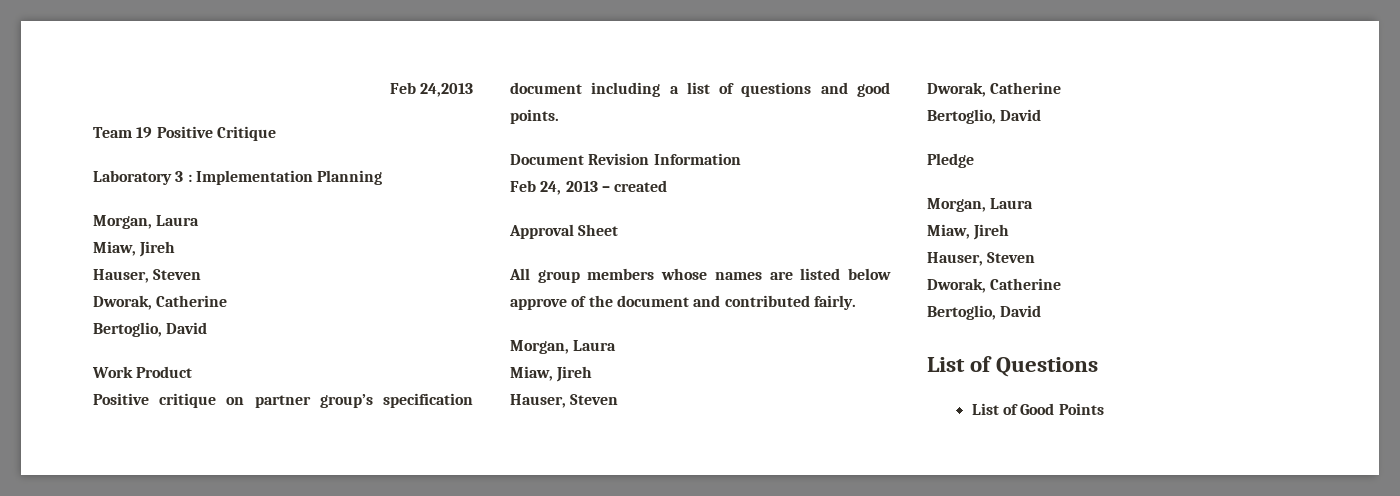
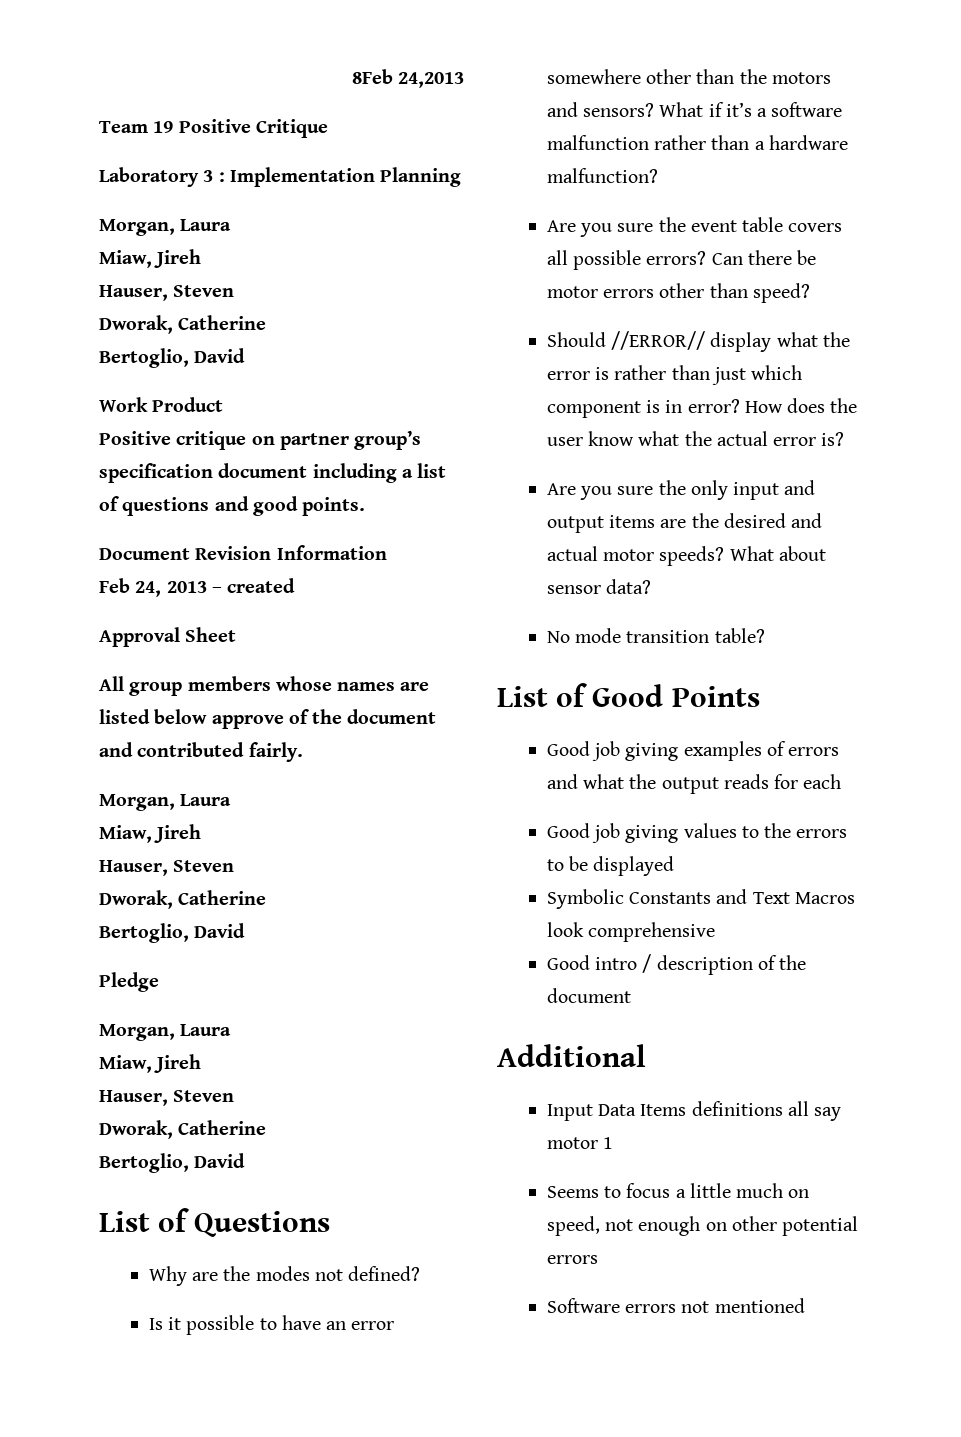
- Feb 24,2013
+ 8Feb 24,2013
+ Why are the modes not defined?
+ Is it possible to have an error somewhere other than the motors and sensors? What if it’s a software malfunction rather than a hardware malfunction?
+ Are you sure the event table covers all possible errors? Can there be motor errors other than speed?
+ Should //ERROR// display what the error is rather than just which component is in error? How does the user know what the actual error is?
+ Are you sure the only input and output items are the desired and actual motor speeds? What about sensor data?
+ No mode transition table?
  List of Good Points
+ Good job giving examples of errors and what the output reads for each
+ Good job giving values to the errors to be displayed
+ Symbolic Constants and Text Macros look comprehensive
+ Good intro / description of the document
+ Additional
+ Input Data Items definitions all say motor 1
+ Seems to focus a little much on speed, not enough on other potential errors
+ Software errors not mentioned

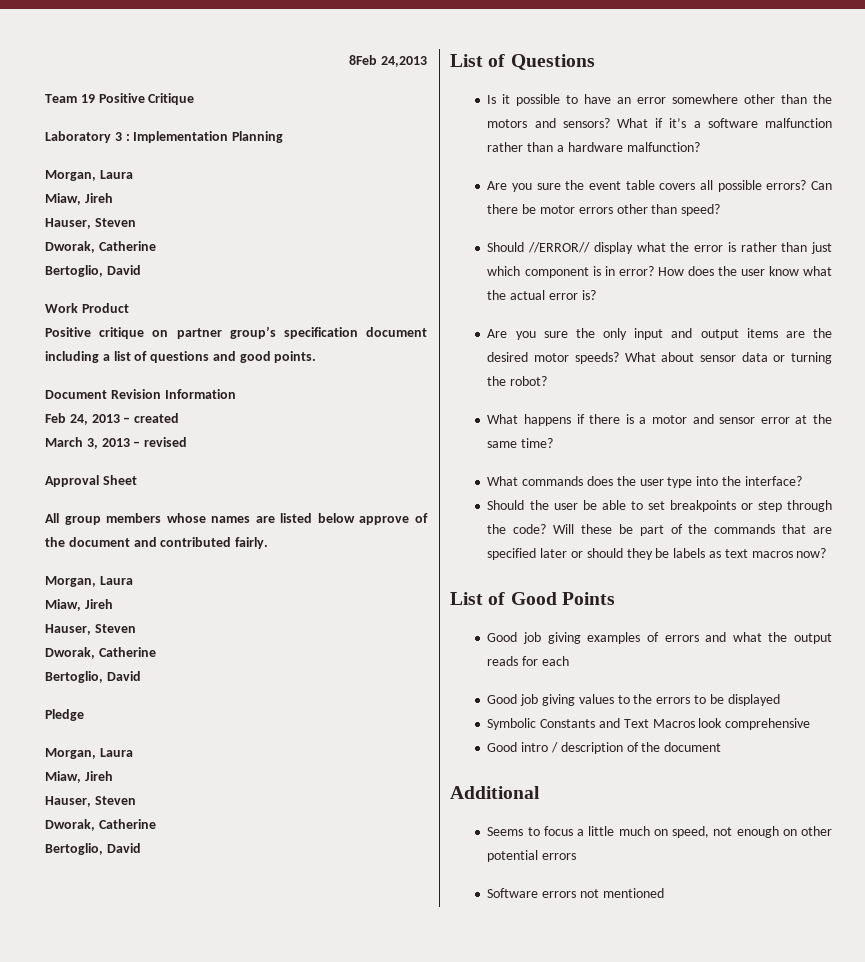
+ March 3, 2013 – revised
- Why are the modes not defined?
- Are you sure the only input and output items are the desired and actual motor speeds?
+ Are you sure the only input and output items are the desired motor speeds?
- What about sensor data?
- No mode transition table?
+ What about sensor data or turning the robot?
+ What happens if there is a motor and sensor error at the same time?
+ What commands does the user type into the interface?
+ Should the user be able to set breakpoints or step through the code? Will these be part of the commands that are specified later or should they be labels as text macros now?
- Input Data Items definitions all say motor 1

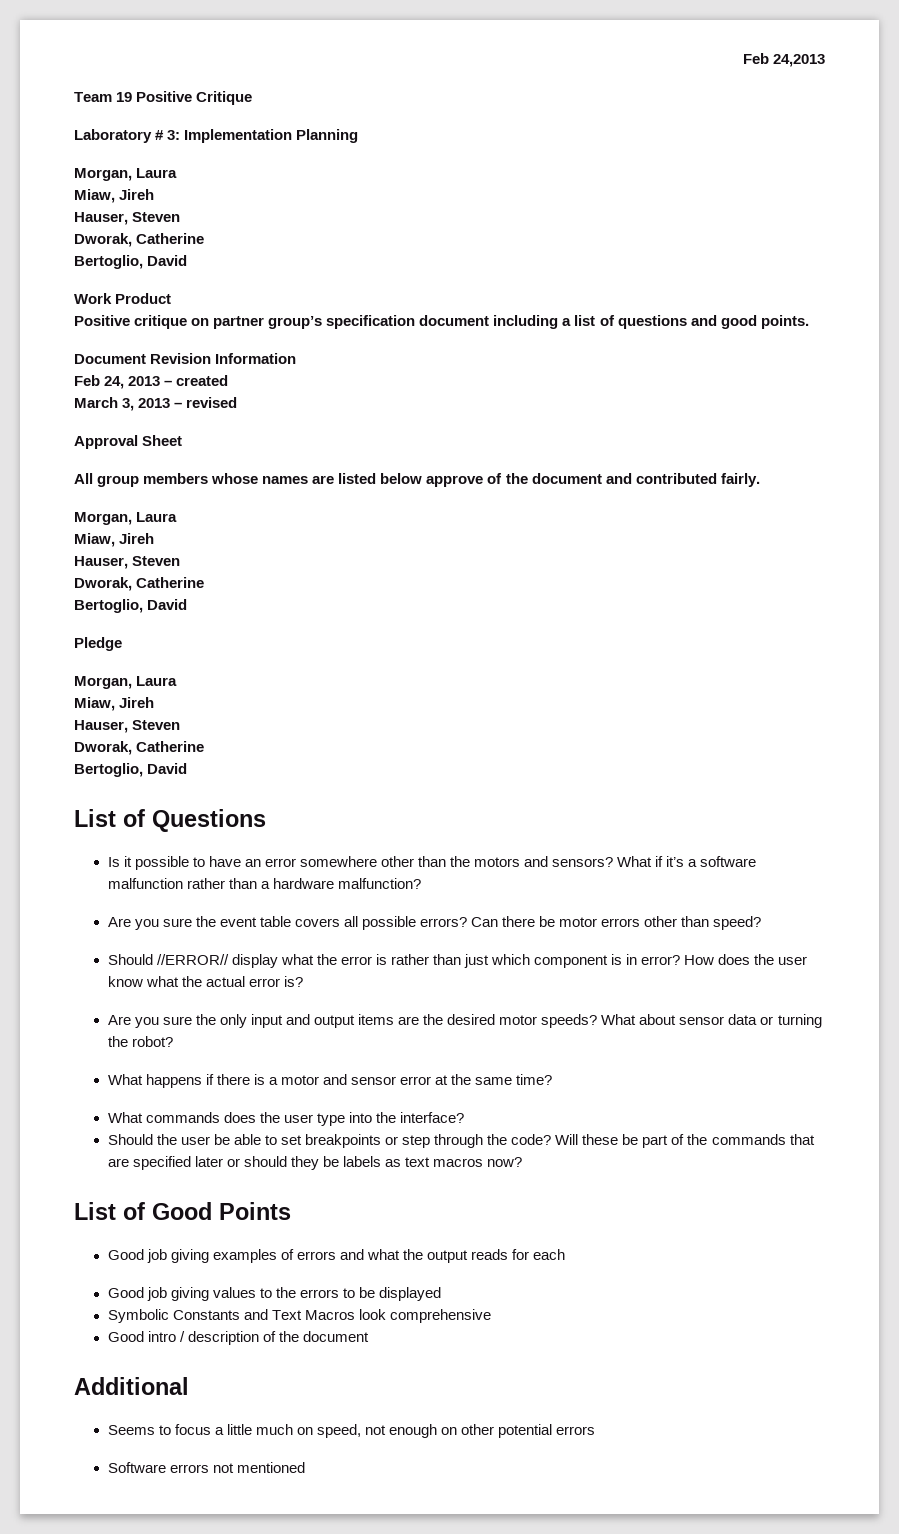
- 8Feb 24,2013
+ Feb 24,2013
- Laboratory 3 : Implementation Planning
+ Laboratory # 3: Implementation Planning

